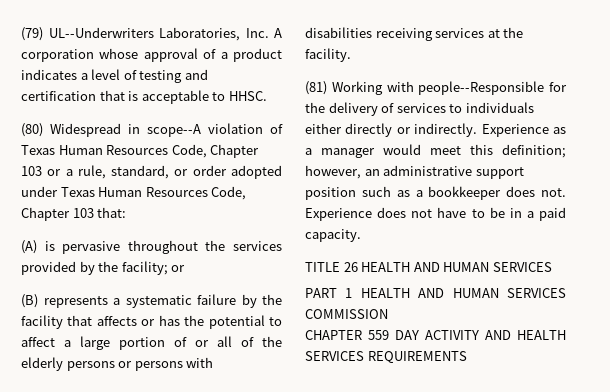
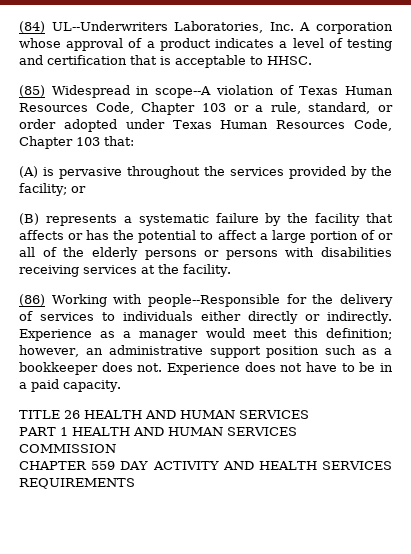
- (79) UL--Underwriters Laboratories, Inc. A corporation whose approval of a product indicates a level of testing and certification that is acceptable to HHSC.
+ (84) UL--Underwriters Laboratories, Inc. A corporation whose approval of a product indicates a level of testing and certification that is acceptable to HHSC.
- (80) Widespread in scope--A violation of Texas Human Resources Code, Chapter 103 or a rule, standard, or order adopted under Texas Human Resources Code, Chapter 103 that:
+ (85) Widespread in scope--A violation of Texas Human Resources Code, Chapter 103 or a rule, standard, or order adopted under Texas Human Resources Code, Chapter 103 that:
- (81) Working with people--Responsible for the delivery of services to individuals either directly or indirectly.
+ (86) Working with people--Responsible for the delivery of services to individuals either directly or indirectly.

